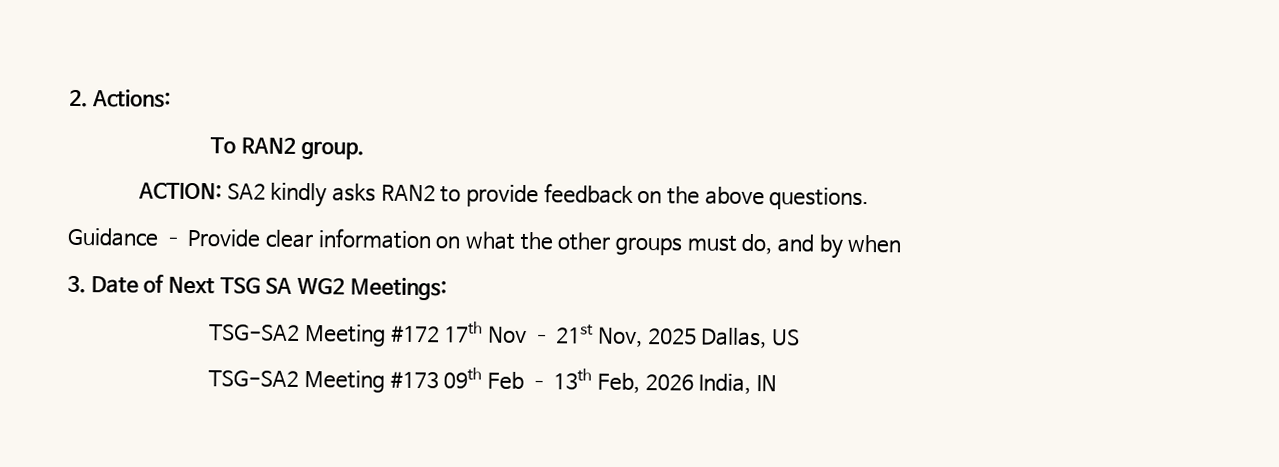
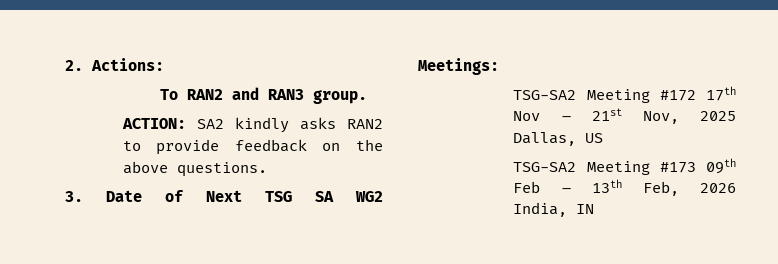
- To RAN2 group.
+ To RAN2 and RAN3 group.
- Guidance – Provide clear information on what the other groups must do, and by when

